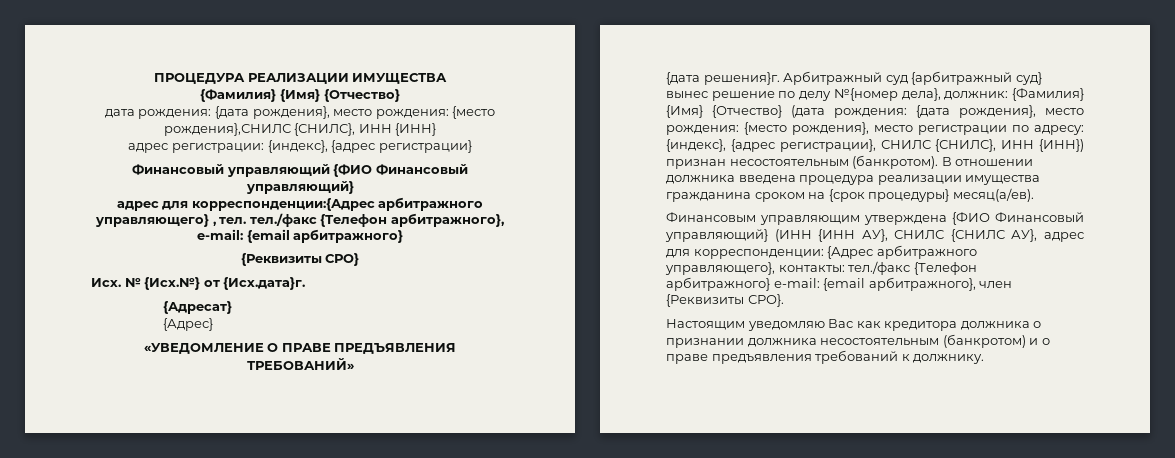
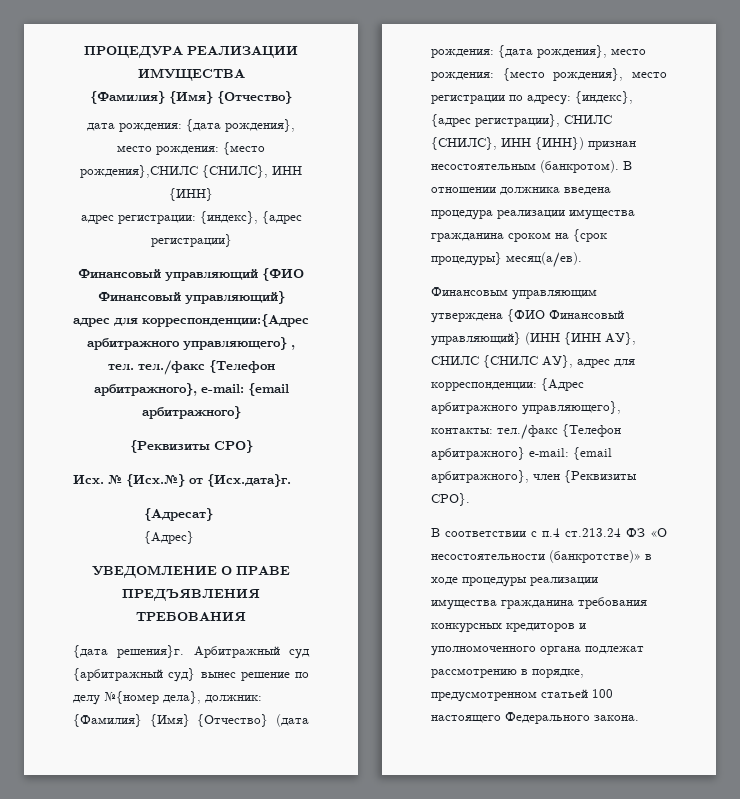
- «УВЕДОМЛЕНИЕ О ПРАВЕ ПРЕДЪЯВЛЕНИЯ ТРЕБОВАНИЙ»
+ УВЕДОМЛЕНИЕ О ПРАВЕ ПРЕДЪЯВЛЕНИЯ ТРЕБОВАНИЯ
- Настоящим уведомляю Вас как кредитора должника о признании должника несостоятельным (банкротом) и о праве предъявления требований к должнику.
+ В соответствии с п.4 ст.213.24 ФЗ «О несостоятельности (банкротстве)» в ходе процедуры реализации имущества гражданина требования конкурсных кредиторов и уполномоченного органа подлежат рассмотрению в порядке, предусмотренном статьей 100 настоящего Федерального закона.

